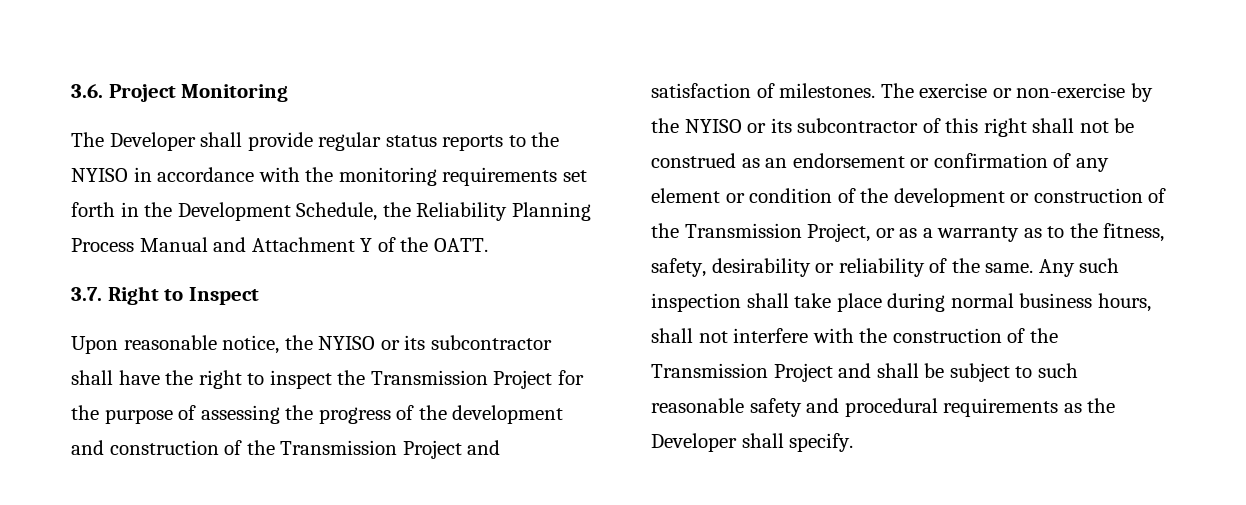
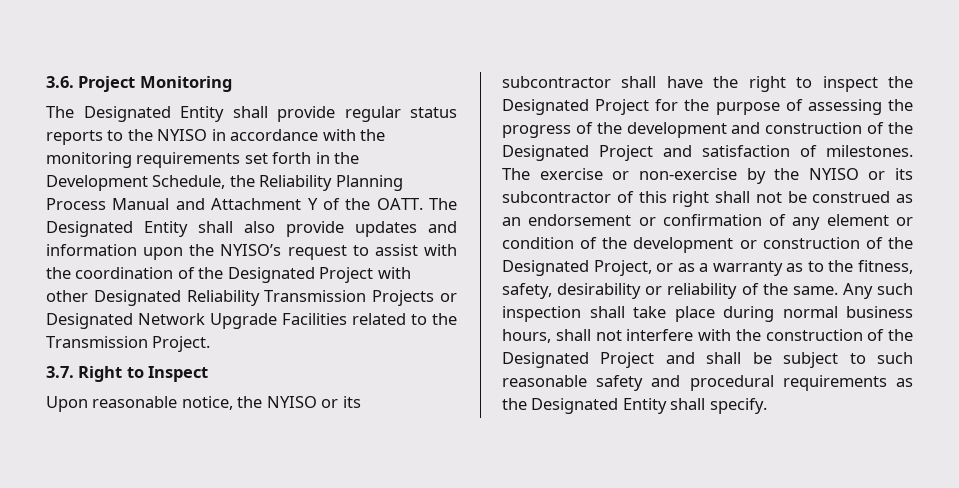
- The Developer shall provide regular status reports to the NYISO in accordance with the monitoring requirements set forth in the Development Schedule, the Reliability Planning Process Manual and Attachment Y of the OATT.
+ The Designated Entity shall provide regular status reports to the NYISO in accordance with the monitoring requirements set forth in the Development Schedule, the Reliability Planning Process Manual and Attachment Y of the OATT. The Designated Entity shall also provide updates and information upon the NYISO’s request to assist with the coordination of the Designated Project with other Designated Reliability Transmission Projects or Designated Network Upgrade Facilities related to the Transmission Project.
- Upon reasonable notice, the NYISO or its subcontractor shall have the right to inspect the Transmission Project for the purpose of assessing the progress of the development and construction of the Transmission Project and satisfaction of milestones.
+ Upon reasonable notice, the NYISO or its subcontractor shall have the right to inspect the Designated Project for the purpose of assessing the progress of the development and construction of the Designated Project and satisfaction of milestones.
- The exercise or non-exercise by the NYISO or its subcontractor of this right shall not be construed as an endorsement or confirmation of any element or condition of the development or construction of the Transmission Project, or as a warranty as to the fitness, safety, desirability or reliability of the same.
+ The exercise or non-exercise by the NYISO or its subcontractor of this right shall not be construed as an endorsement or confirmation of any element or condition of the development or construction of the Designated Project, or as a warranty as to the fitness, safety, desirability or reliability of the same.
- Any such inspection shall take place during normal business hours, shall not interfere with the construction of the Transmission Project and shall be subject to such reasonable safety and procedural requirements as the Developer shall specify.
+ Any such inspection shall take place during normal business hours, shall not interfere with the construction of the Designated Project and shall be subject to such reasonable safety and procedural requirements as the Designated Entity shall specify.

